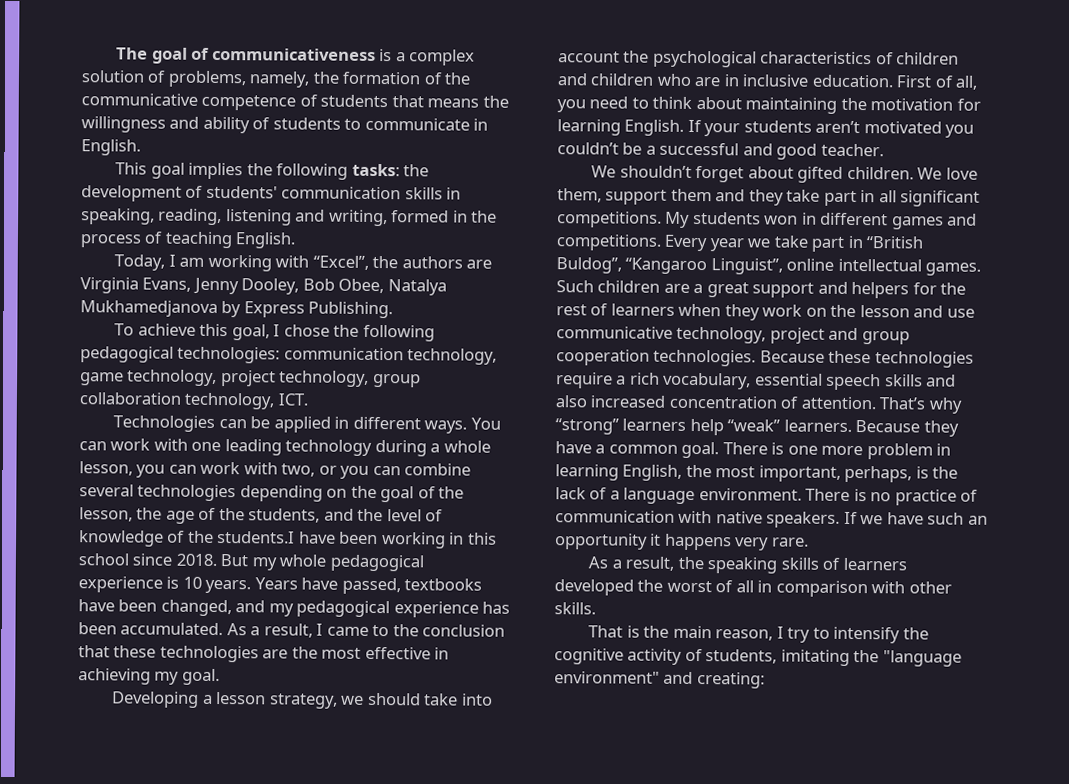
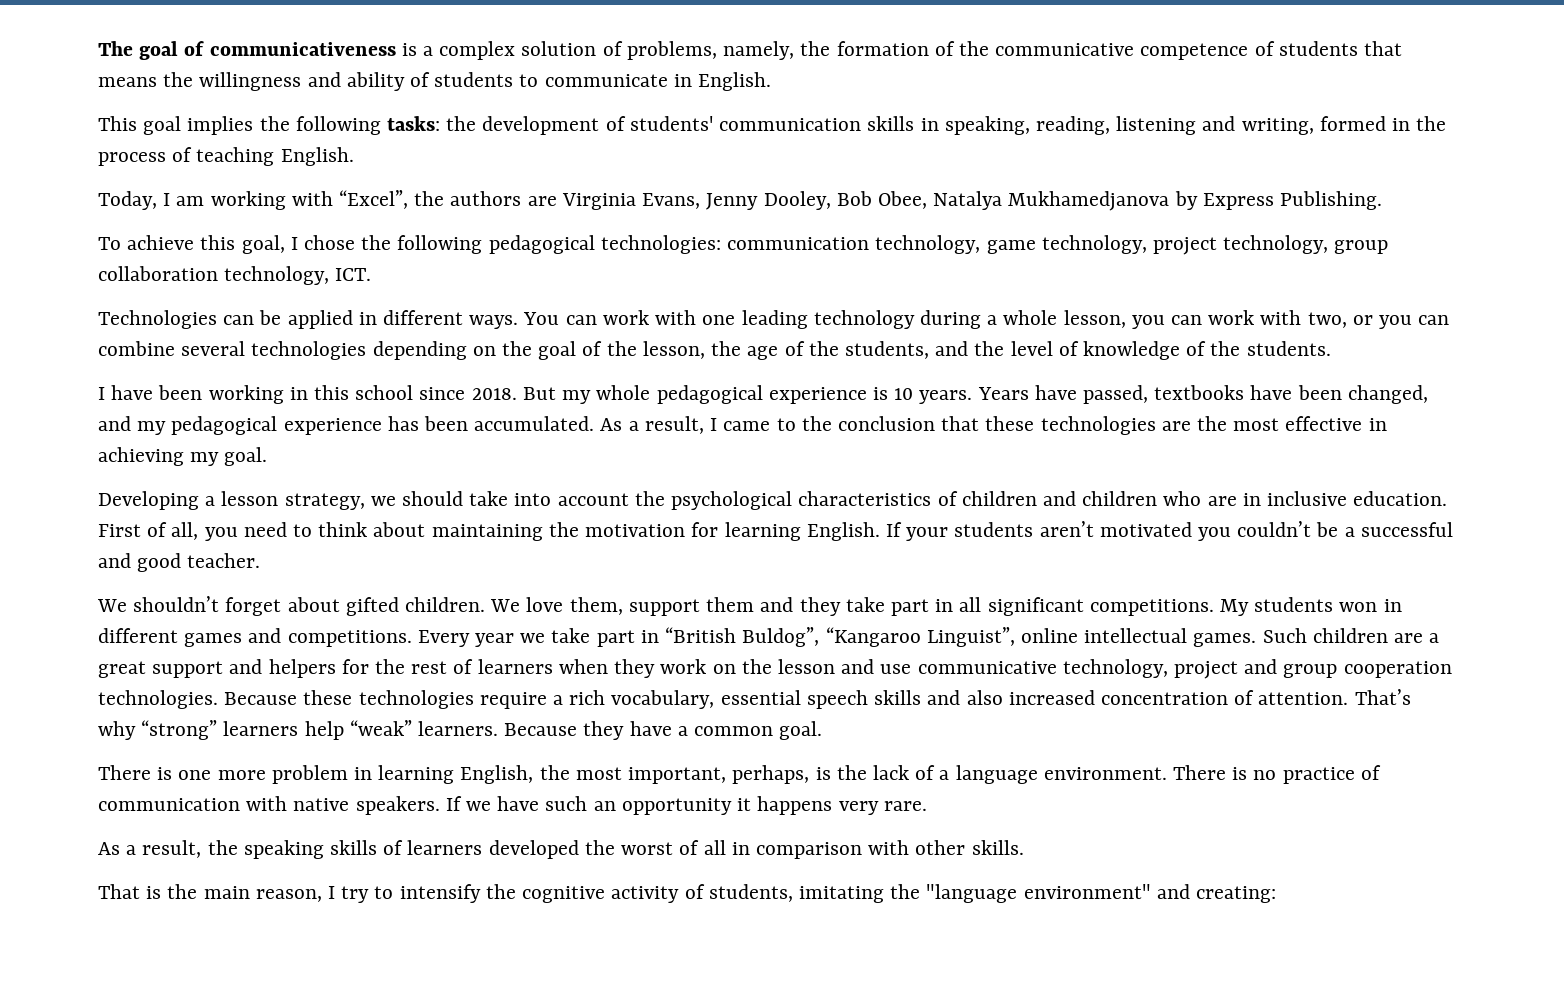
- You can work with one leading technology during a whole lesson, you can work with two, or you can combine several technologies depending on the goal of the lesson, the age of the students, and the level of knowledge of the students.I have been working in this school since 2018.
+ You can work with one leading technology during a whole lesson, you can work with two, or you can combine several technologies depending on the goal of the lesson, the age of the students, and the level of knowledge of the students.
+ I have been working in this school since 2018.
- Because they have a common goal. There is one more problem in learning English, the most important, perhaps, is the lack of a language environment.
+ Because they have a common goal.
+ There is one more problem in learning English, the most important, perhaps, is the lack of a language environment.

